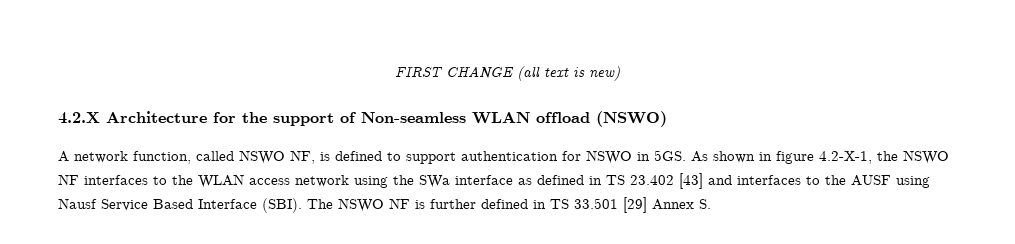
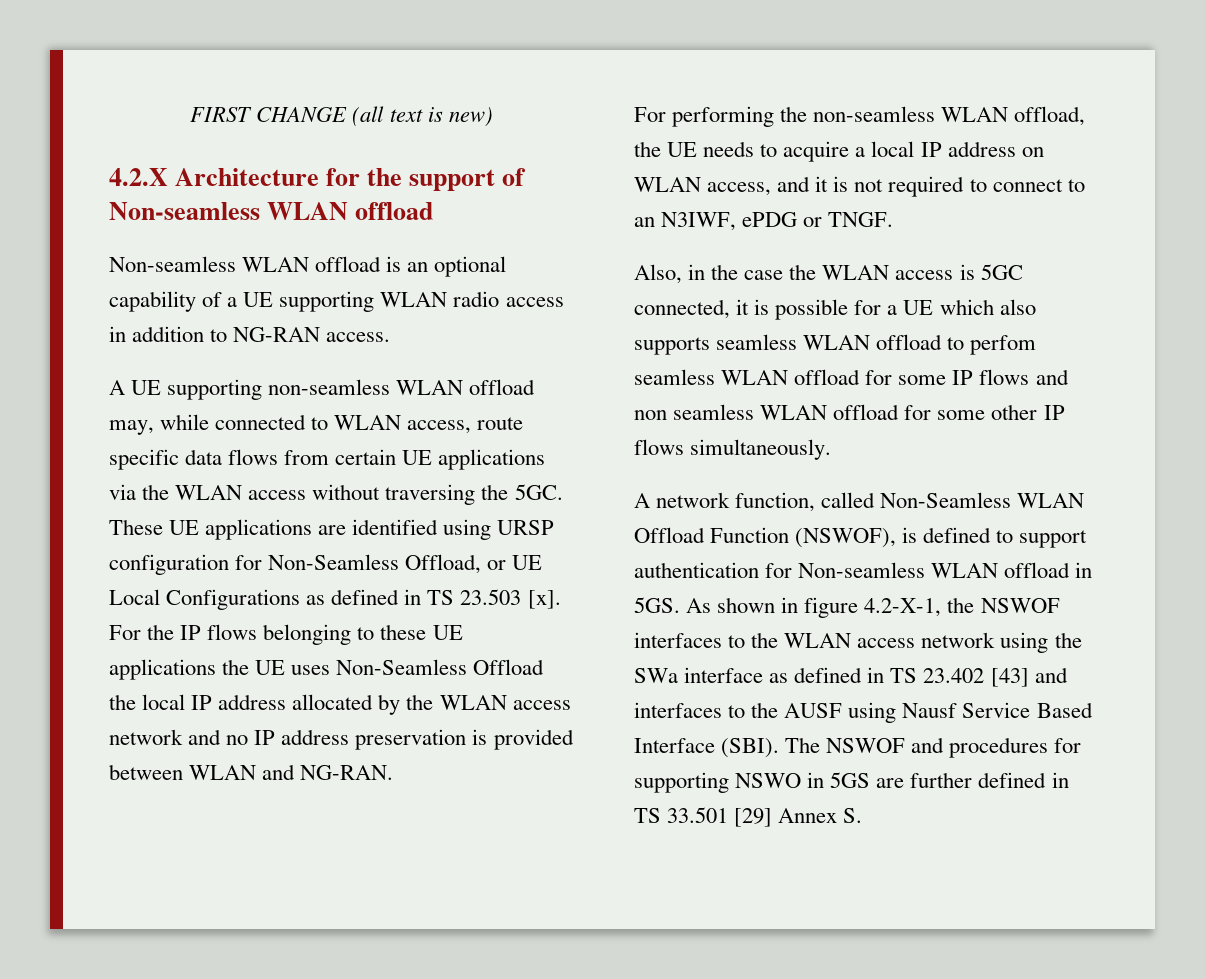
- 4.2.X Architecture for the support of Non-seamless WLAN offload (NSWO)
+ 4.2.X Architecture for the support of Non-seamless WLAN offload
+ Non-seamless WLAN offload is an optional capability of a UE supporting WLAN radio access in addition to NG-RAN access.
+ A UE supporting non-seamless WLAN offload may, while connected to WLAN access, route specific data flows from certain UE applications via the WLAN access without traversing the 5GC. These UE applications are identified using URSP configuration for Non-Seamless Offload, or UE Local Configurations as defined in TS 23.503 [x]. For the IP flows belonging to these UE applications the UE uses Non-Seamless Offload the local IP address allocated by the WLAN access network and no IP address preservation is provided between WLAN and NG-RAN.
+ For performing the non-seamless WLAN offload, the UE needs to acquire a local IP address on WLAN access, and it is not required to connect to an N3IWF, ePDG or TNGF.
+ Also, in the case the WLAN access is 5GC connected, it is possible for a UE which also supports seamless WLAN offload to perfom seamless WLAN offload for some IP flows and non seamless WLAN offload for some other IP flows simultaneously.
- A network function, called NSWO NF, is defined to support authentication for NSWO in 5GS.
+ A network function, called Non-Seamless WLAN Offload Function (NSWOF), is defined to support authentication for Non-seamless WLAN offload in 5GS.
- As shown in figure 4.2-X-1, the NSWO NF interfaces to the WLAN access network using the SWa interface as defined in TS 23.402 [43] and interfaces to the AUSF using Nausf Service Based Interface (SBI).
+ As shown in figure 4.2-X-1, the NSWOF interfaces to the WLAN access network using the SWa interface as defined in TS 23.402 [43] and interfaces to the AUSF using Nausf Service Based Interface (SBI).
- The NSWO NF is further defined in TS 33.501 [29] Annex S.
+ The NSWOF and procedures for supporting NSWO in 5GS are further defined in TS 33.501 [29] Annex S.

